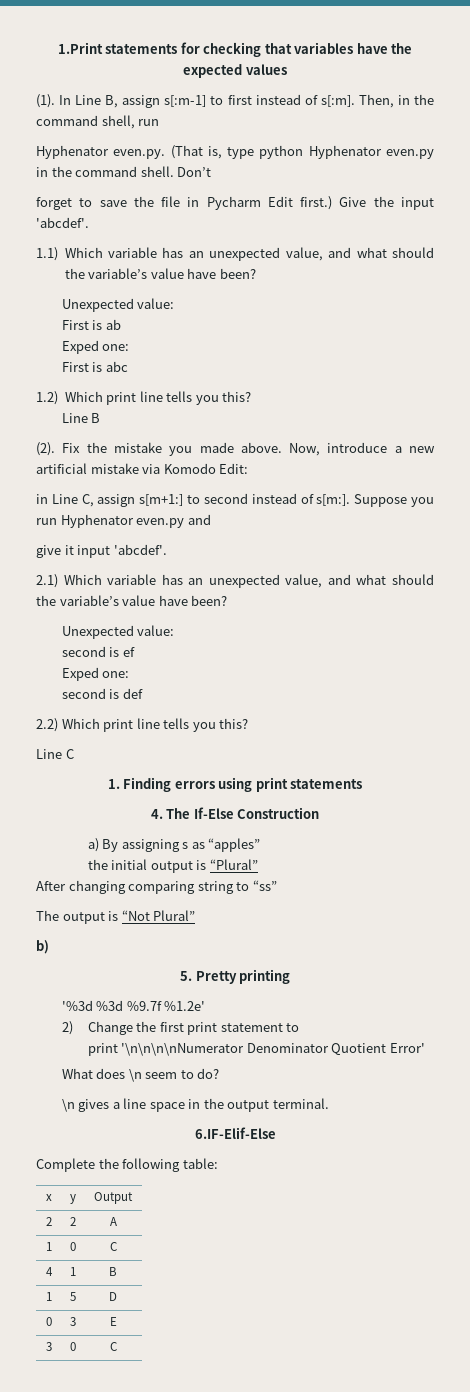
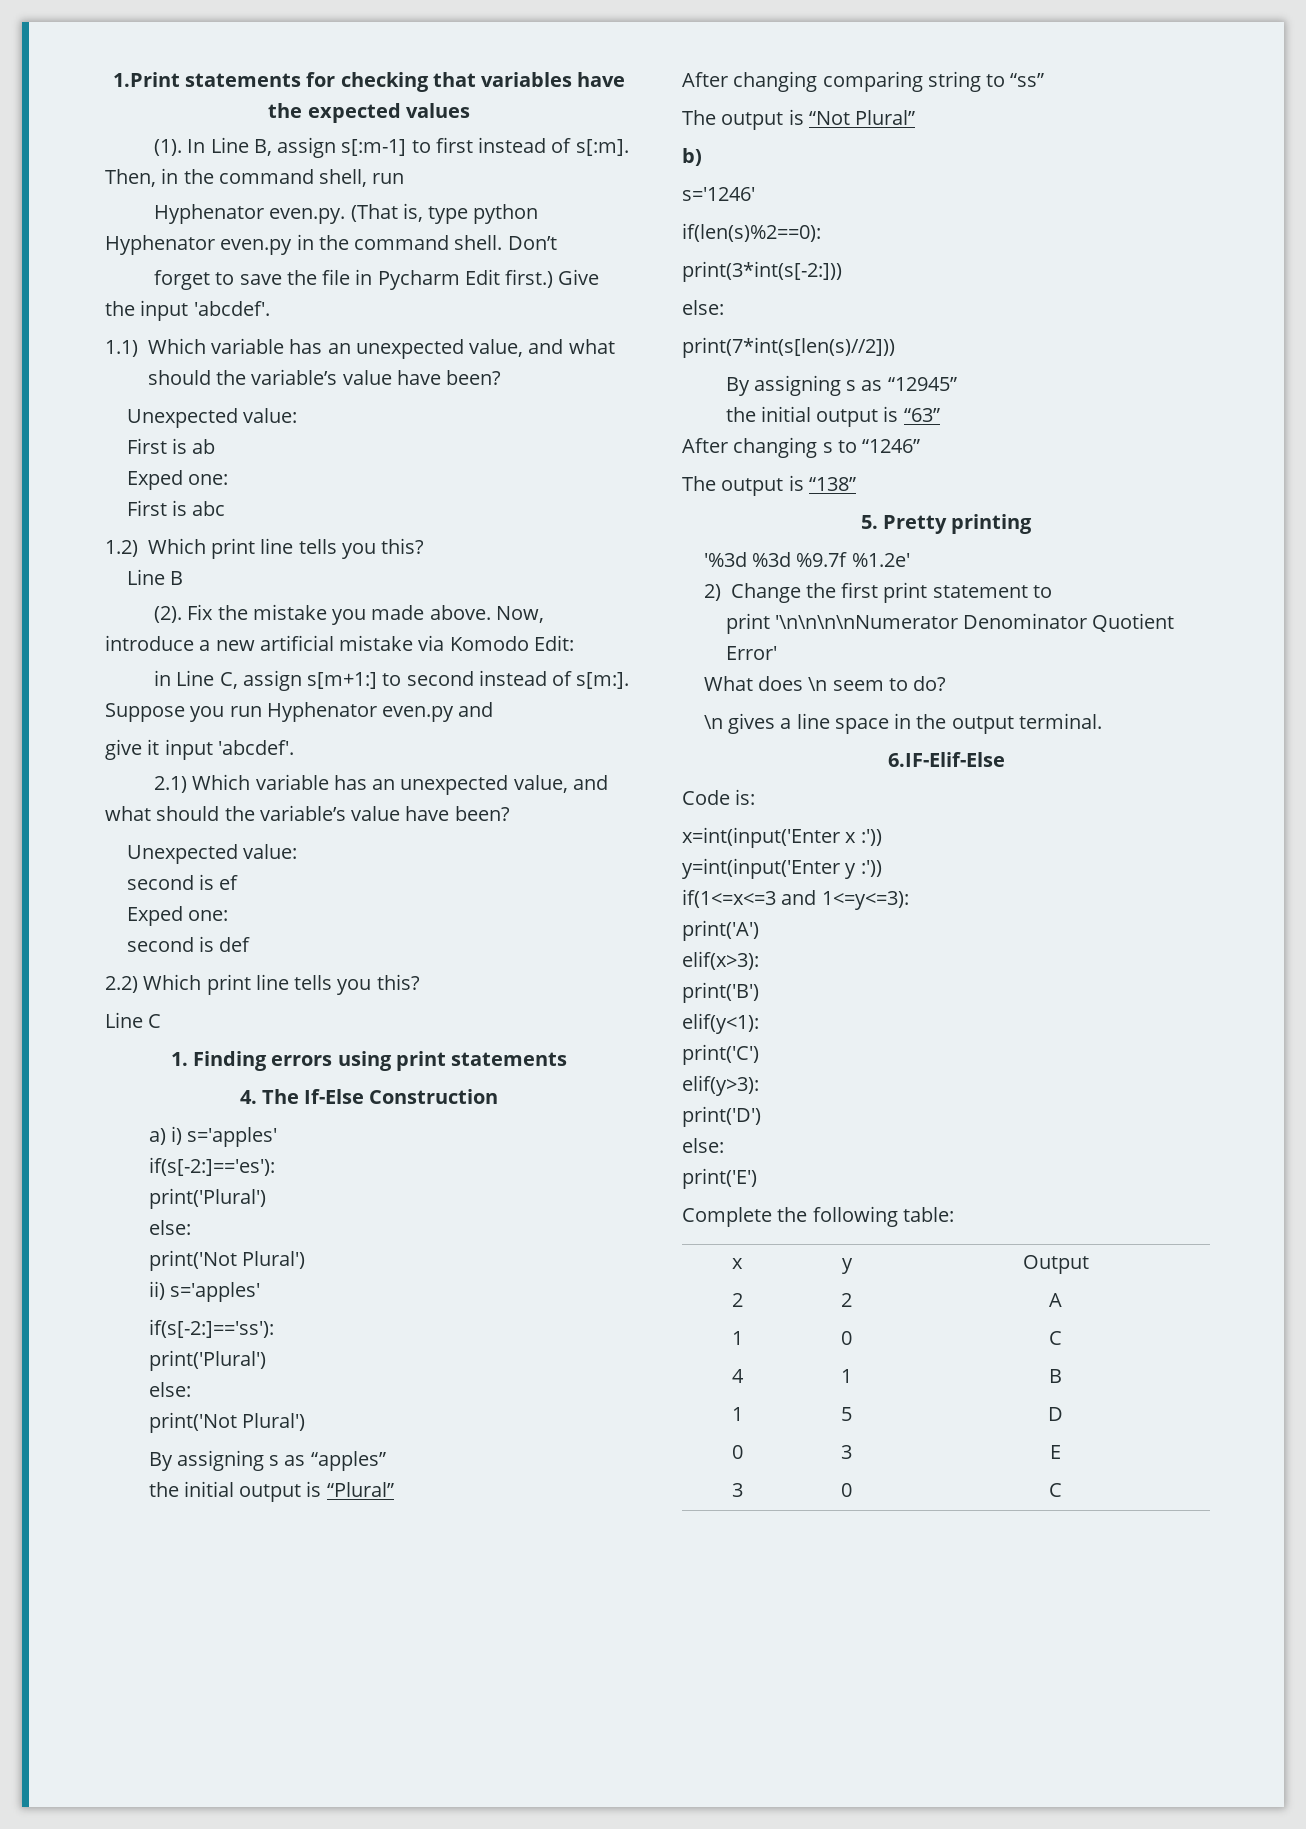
- a) By assigning s as “apples”
+ a) i) s='apples'
+ if(s[-2:]=='es'):
+ print('Plural')
+ else:
+ print('Not Plural')
+ ii) s='apples'
+ if(s[-2:]=='ss'):
+ print('Plural')
+ else:
+ print('Not Plural')
+ By assigning s as “apples”
+ s='1246'
+ if(len(s)%2==0):
+ print(3*int(s[-2:]))
+ else:
+ print(7*int(s[len(s)//2]))
+ By assigning s as “12945”
+ the initial output is “63”
+ After changing s to “1246”
+ The output is “138”
+ Code is:
+ x=int(input('Enter x :'))
+ y=int(input('Enter y :'))
+ if(1<=x<=3 and 1<=y<=3):
+ print('A')
+ elif(x>3):
+ print('B')
+ elif(y<1):
+ print('C')
+ elif(y>3):
+ print('D')
+ else:
+ print('E')

